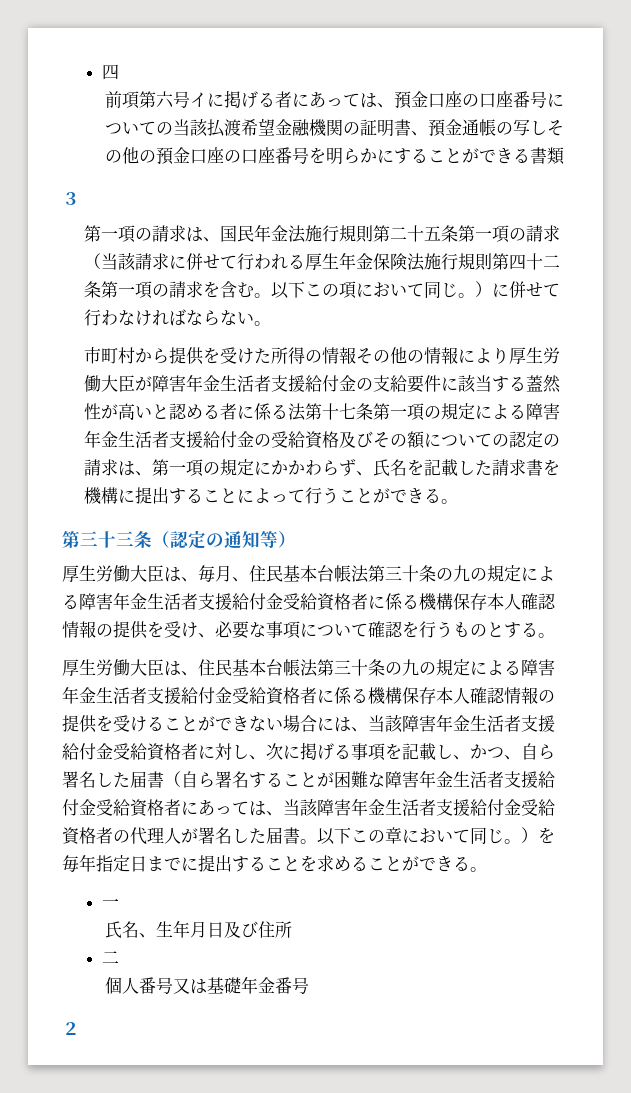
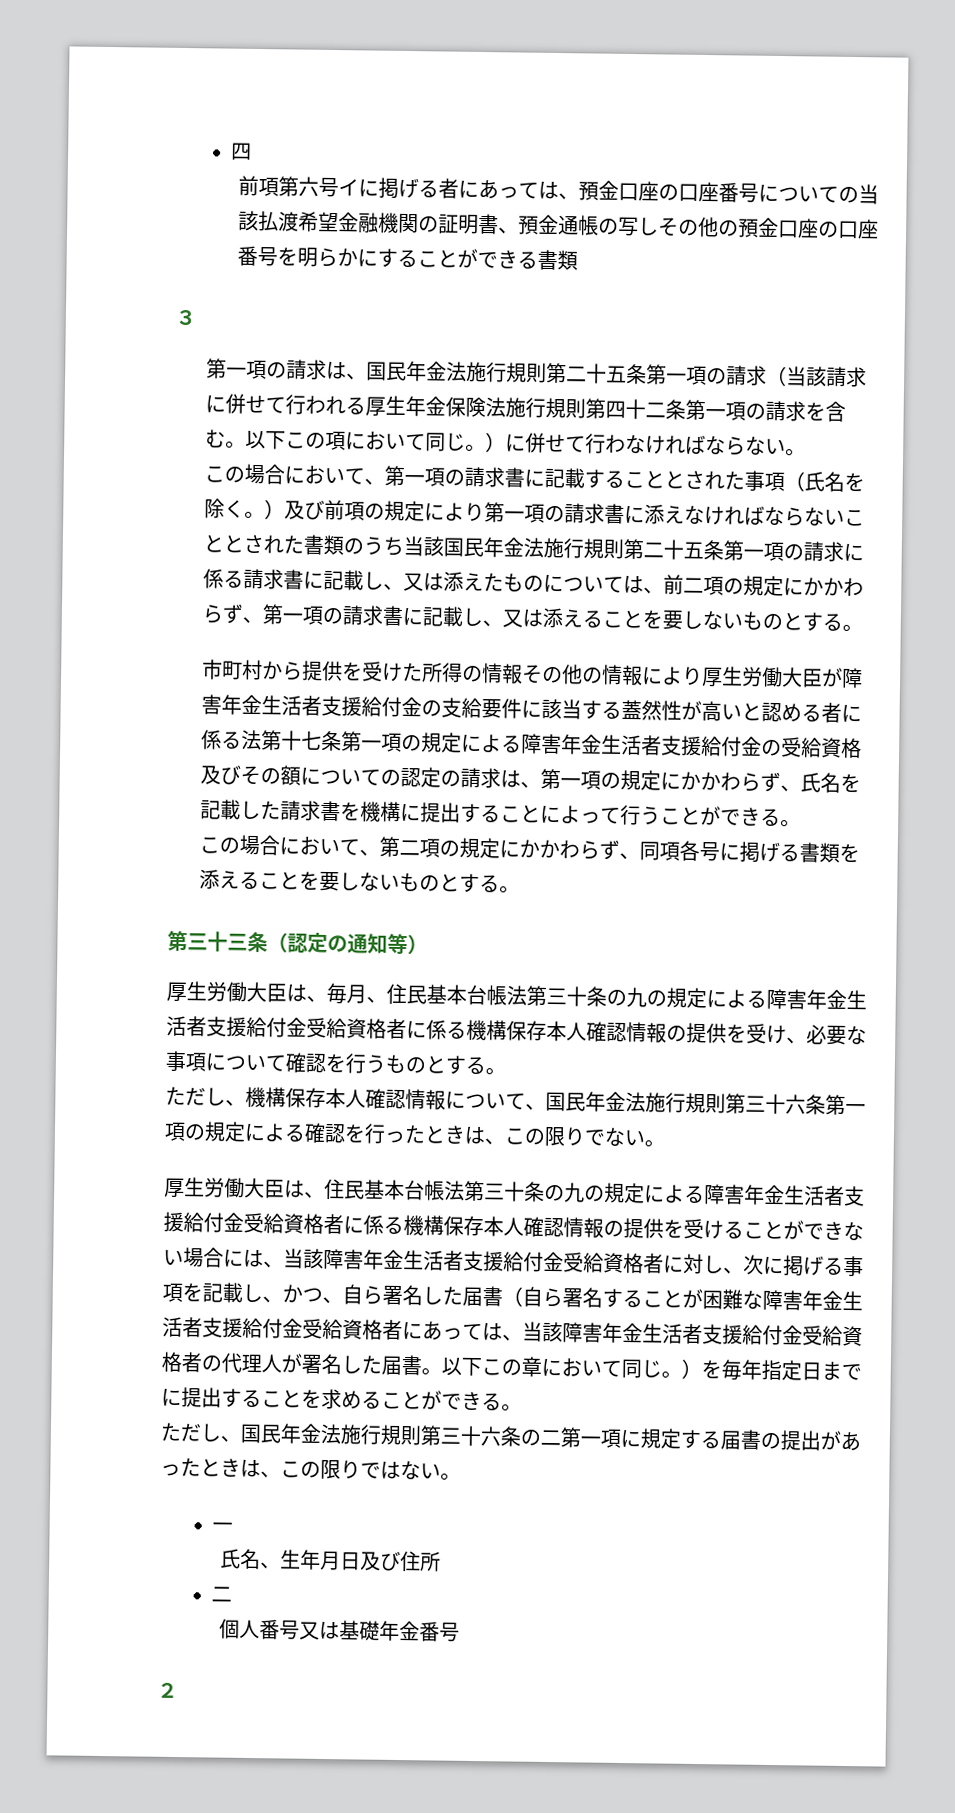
+ この場合において、第一項の請求書に記載することとされた事項（氏名を除く。）及び前項の規定により第一項の請求書に添えなければならないこととされた書類のうち当該国民年金法施行規則第二十五条第一項の請求に係る請求書に記載し、又は添えたものについては、前二項の規定にかかわらず、第一項の請求書に記載し、又は添えることを要しないものとする。
+ この場合において、第二項の規定にかかわらず、同項各号に掲げる書類を添えることを要しないものとする。
+ ただし、機構保存本人確認情報について、国民年金法施行規則第三十六条第一項の規定による確認を行ったときは、この限りでない。
+ ただし、国民年金法施行規則第三十六条の二第一項に規定する届書の提出があったときは、この限りではない。

